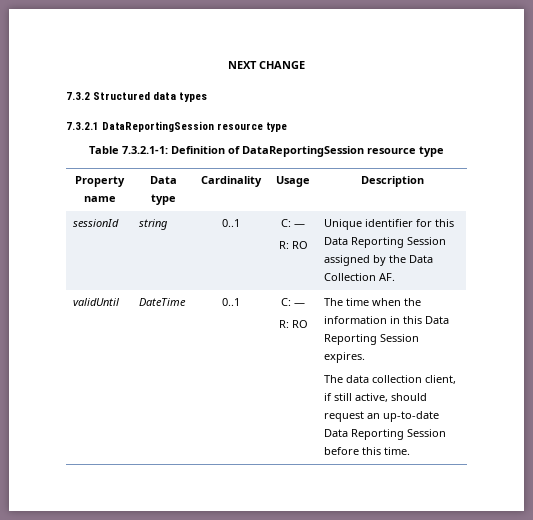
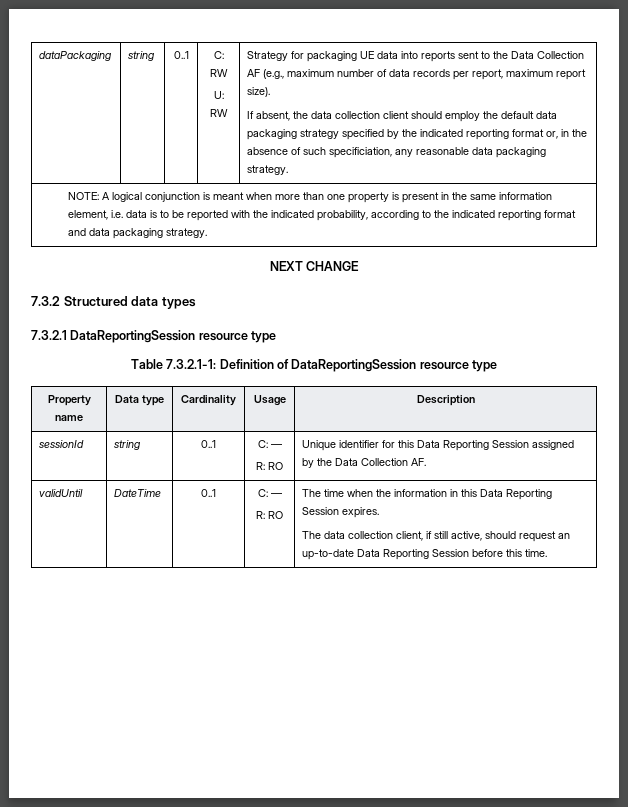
+ dataPackaging | string | 0..1 | C: RW
+ U: RW | Strategy for packaging UE data into reports sent to the Data Collection AF (e.g., maximum number of data records per report, maximum report size).
+ If absent, the data collection client should employ the default data packaging strategy specified by the indicated reporting format or, in the absence of such specificiation, any reasonable data packaging strategy.
+ NOTE: A logical conjunction is meant when more than one property is present in the same information element, i.e. data is to be reported with the indicated probability, according to the indicated reporting format and data packaging strategy.

